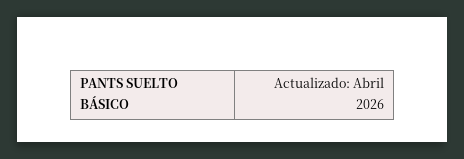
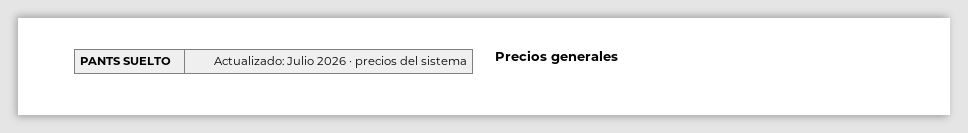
- PANTS SUELTO BÁSICO | Actualizado: Abril 2026
+ PANTS SUELTO | Actualizado: Julio 2026 · precios del sistema
+ Precios generales

